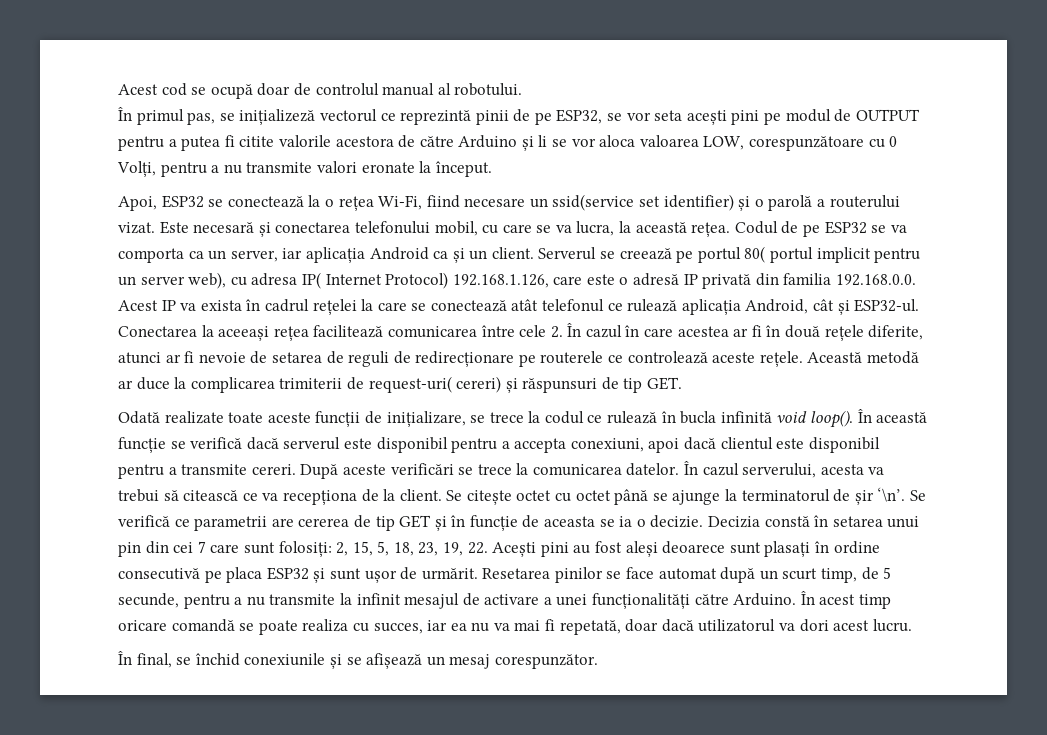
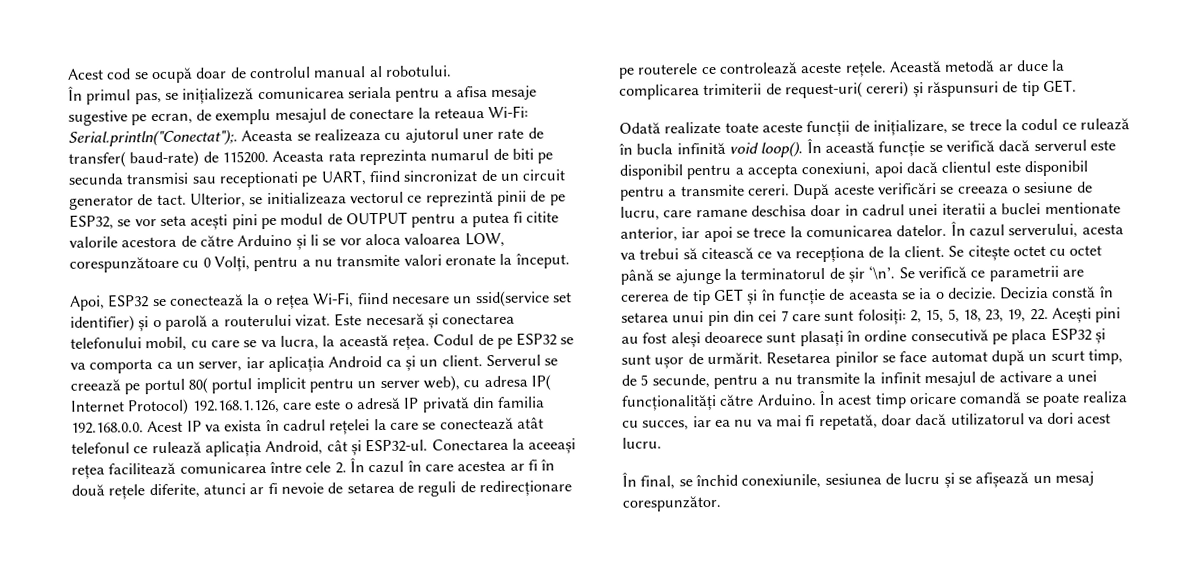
- În primul pas, se inițializeză vectorul ce reprezintă pinii de pe ESP32, se vor seta acești pini pe modul de OUTPUT pentru a putea fi citite valorile acestora de către Arduino și li se vor aloca valoarea LOW, corespunzătoare cu 0 Volți, pentru a nu transmite valori eronate la început.
+ În primul pas, se inițializeză comunicarea seriala pentru a afisa mesaje sugestive pe ecran, de exemplu mesajul de conectare la reteaua Wi-Fi: Serial.println("Conectat");. Aceasta se realizeaza cu ajutorul uner rate de transfer( baud-rate) de 115200. Aceasta rata reprezinta numarul de biti pe secunda transmisi sau receptionati pe UART, fiind sincronizat de un circuit generator de tact. Ulterior, se initializeaza vectorul ce reprezintă pinii de pe ESP32, se vor seta acești pini pe modul de OUTPUT pentru a putea fi citite valorile acestora de către Arduino și li se vor aloca valoarea LOW, corespunzătoare cu 0 Volți, pentru a nu transmite valori eronate la început.
- După aceste verificări se trece la comunicarea datelor.
+ După aceste verificări se creeaza o sesiune de lucru, care ramane deschisa doar in cadrul unei iteratii a buclei mentionate anterior, iar apoi se trece la comunicarea datelor.
- În final, se închid conexiunile și se afișează un mesaj corespunzător.
+ În final, se închid conexiunile, sesiunea de lucru și se afișează un mesaj corespunzător.

